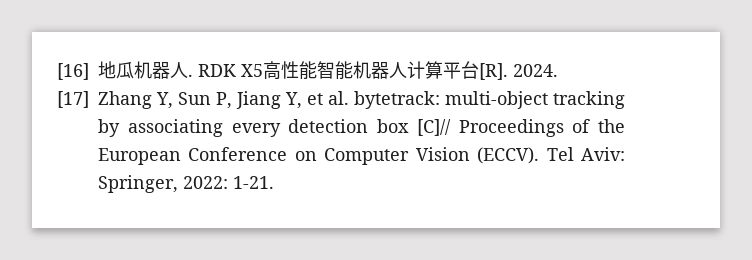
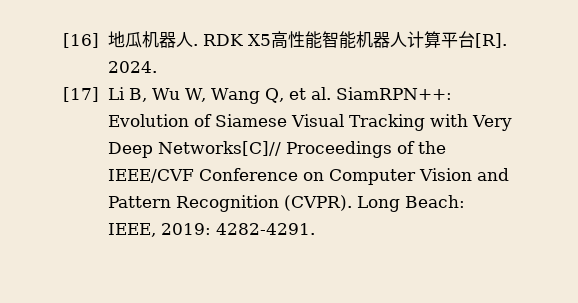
- [17] Zhang Y, Sun P, Jiang Y, et al. bytetrack: multi-object tracking by associating every detection box [C]// Proceedings of the European Conference on Computer Vision (ECCV). Tel Aviv: Springer, 2022: 1-21.
+ [17] Li B, Wu W, Wang Q, et al. SiamRPN++: Evolution of Siamese Visual Tracking with Very Deep Networks[C]// Proceedings of the IEEE/CVF Conference on Computer Vision and Pattern Recognition (CVPR). Long Beach: IEEE, 2019: 4282-4291.

